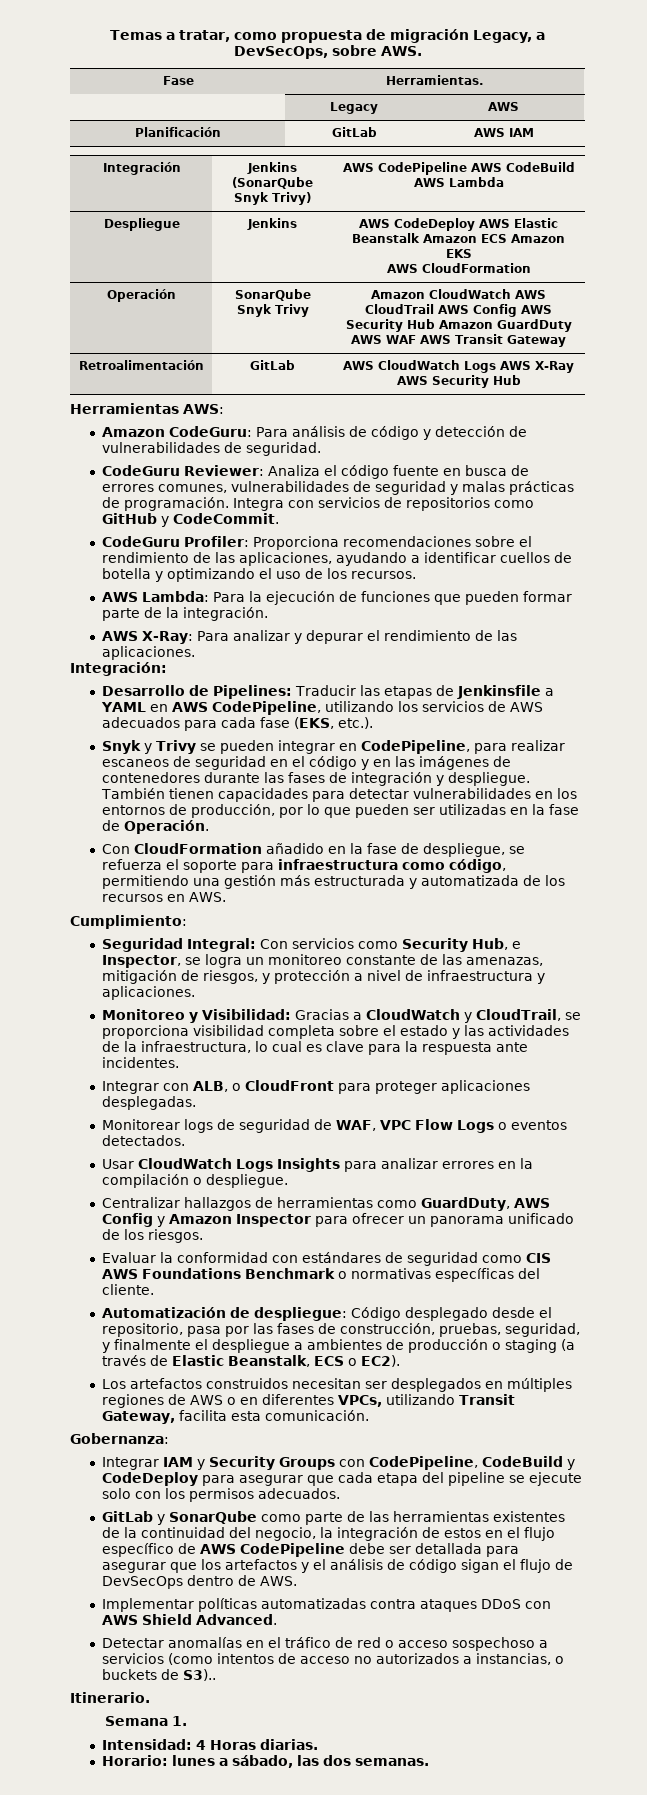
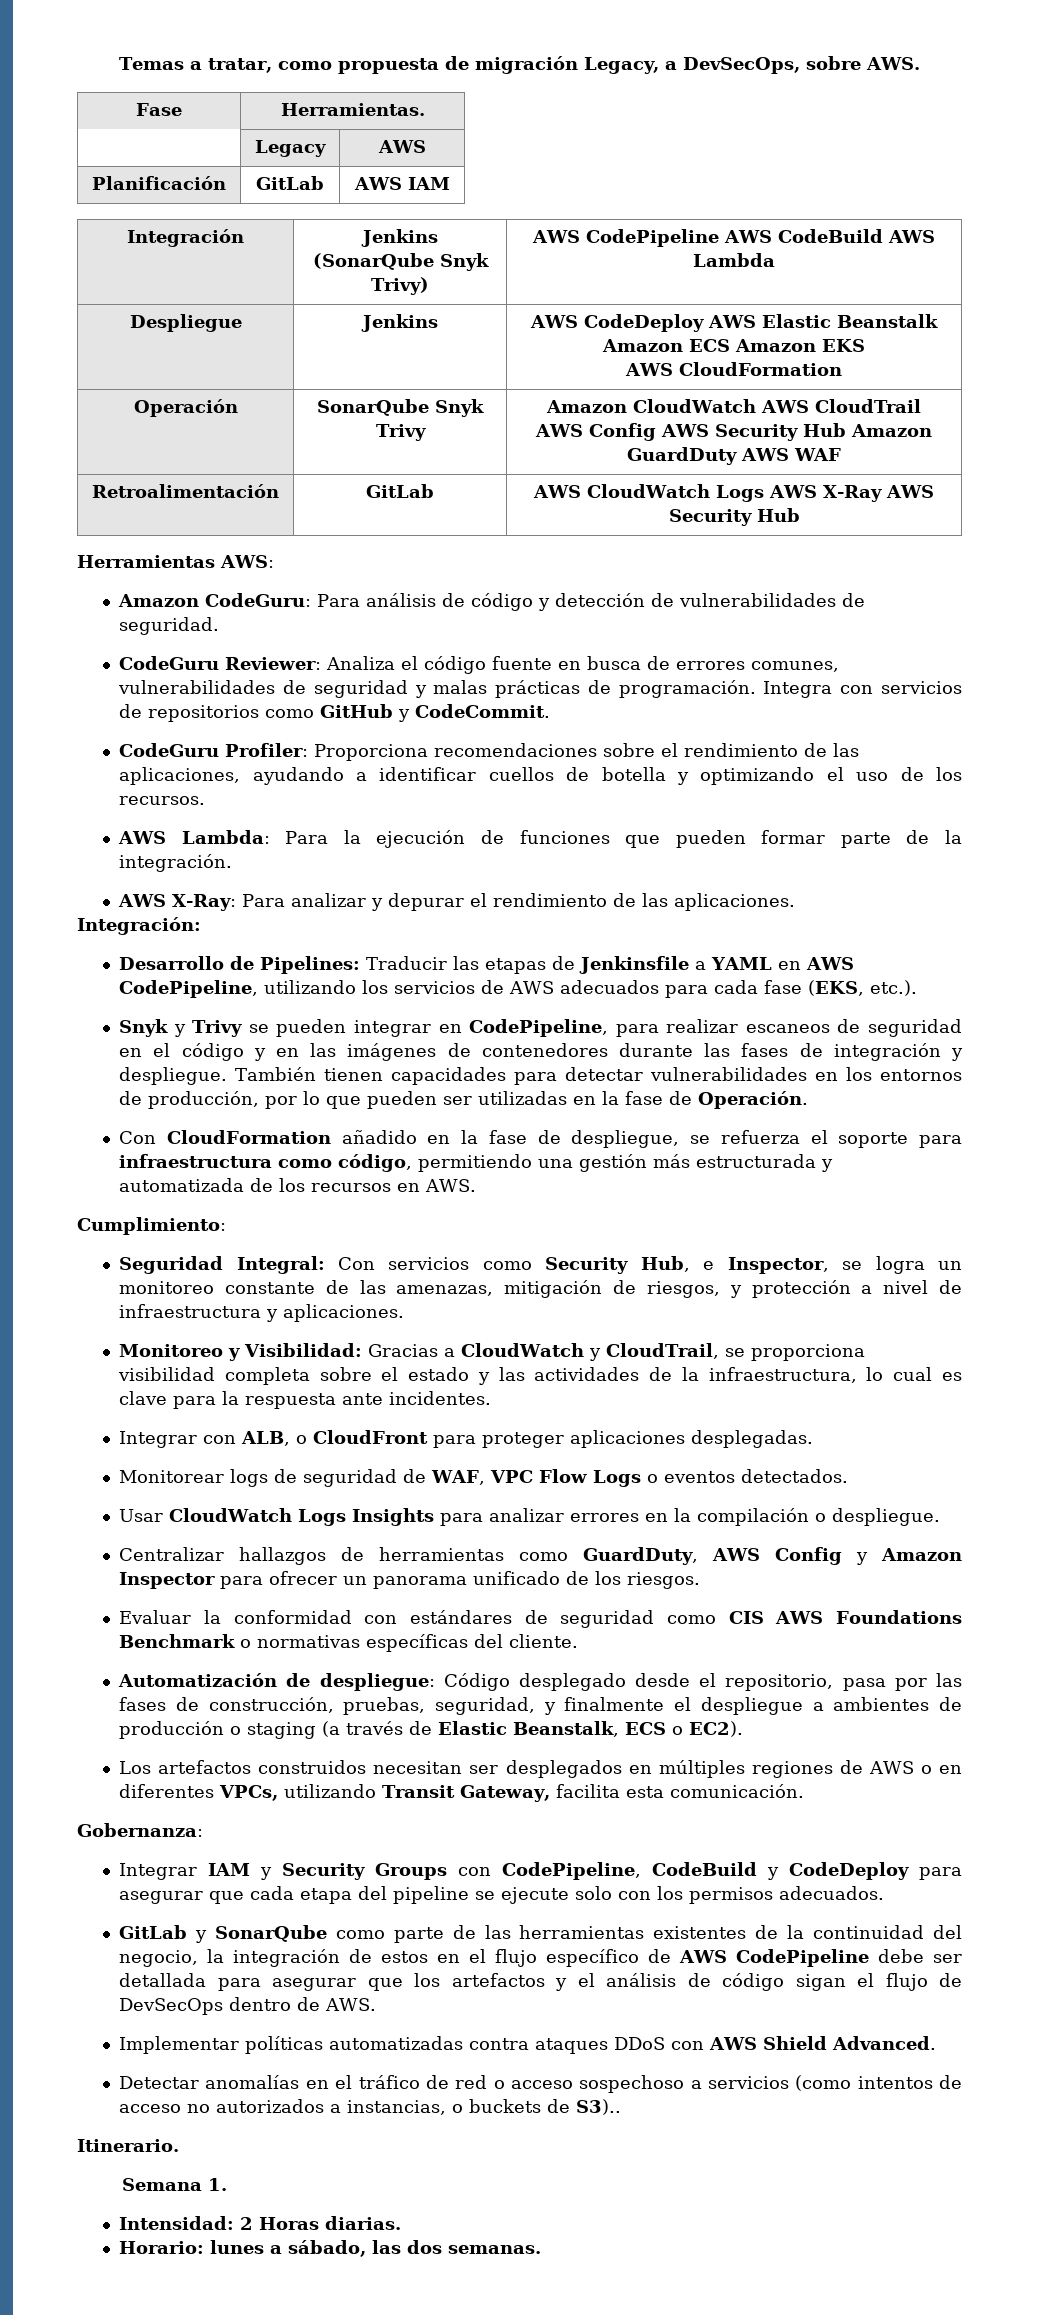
- Operación | SonarQube Snyk Trivy | Amazon CloudWatch AWS CloudTrail AWS Config AWS Security Hub Amazon GuardDuty AWS WAF AWS Transit Gateway
+ Operación | SonarQube Snyk Trivy | Amazon CloudWatch AWS CloudTrail AWS Config AWS Security Hub Amazon GuardDuty AWS WAF
- Intensidad: 4 Horas diarias.
+ Intensidad: 2 Horas diarias.

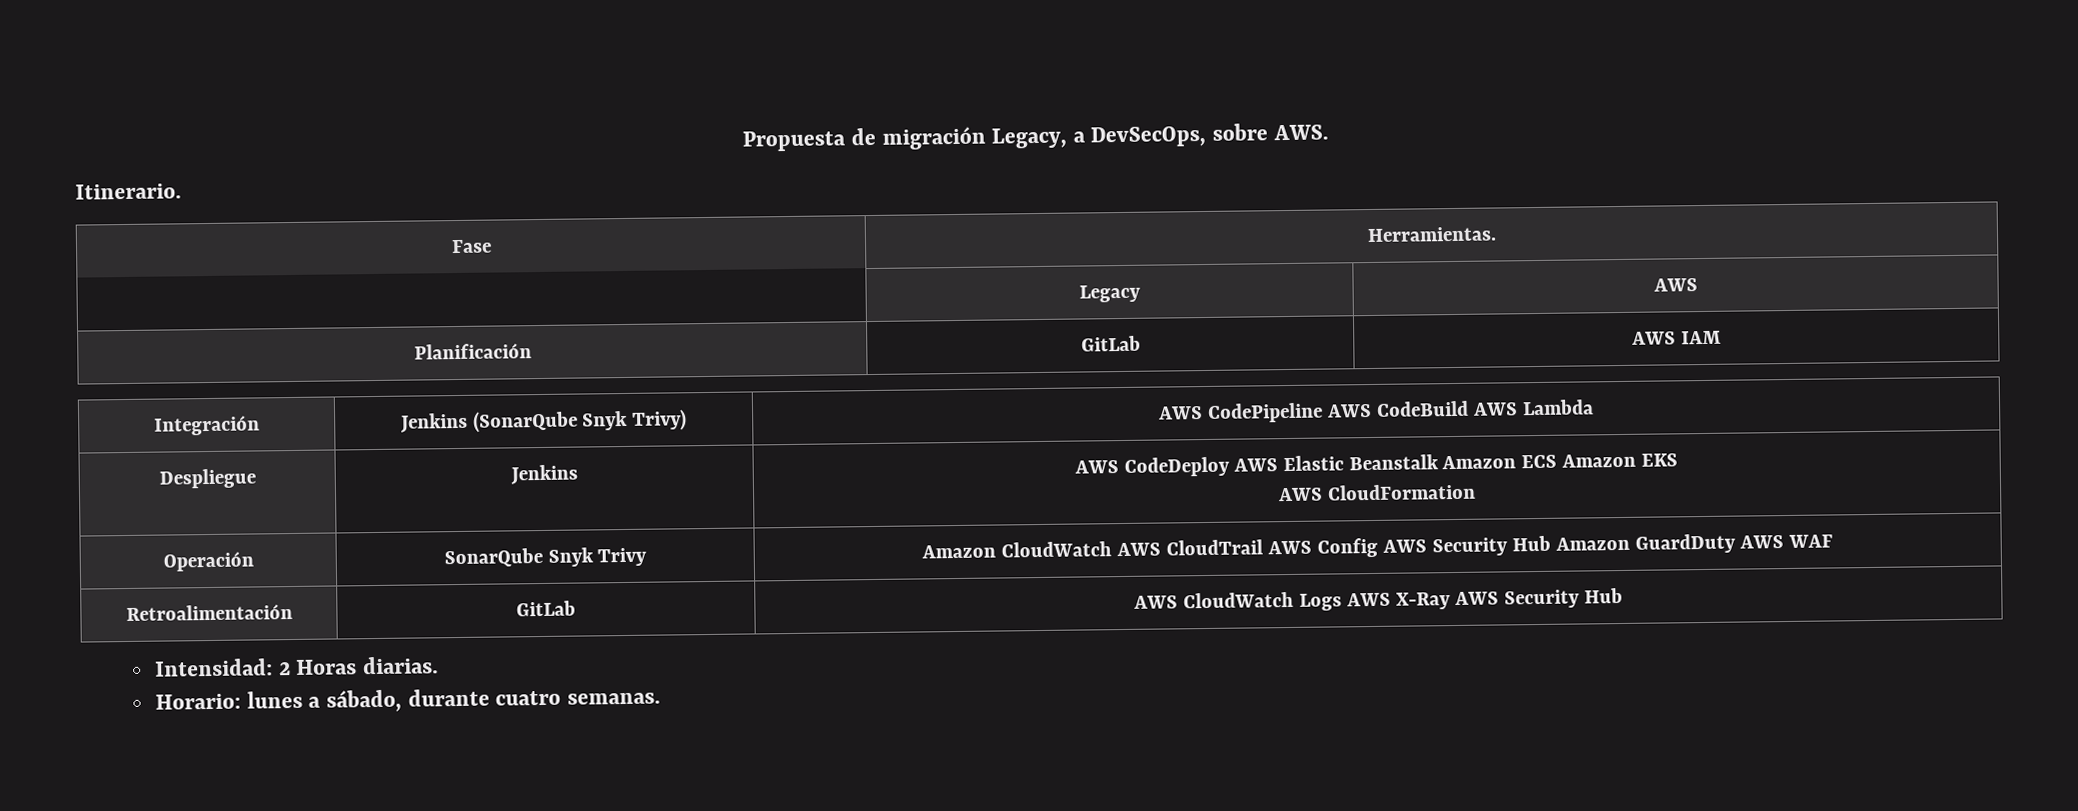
- Temas a tratar, como propuesta de migración Legacy, a DevSecOps, sobre AWS.
+ Propuesta de migración Legacy, a DevSecOps, sobre AWS.
+ Itinerario.
- Herramientas AWS:
- Amazon CodeGuru: Para análisis de código y detección de vulnerabilidades de seguridad.
- CodeGuru Reviewer: Analiza el código fuente en busca de errores comunes, vulnerabilidades de seguridad y malas prácticas de programación. Integra con servicios de repositorios como GitHub y CodeCommit.
- CodeGuru Profiler: Proporciona recomendaciones sobre el rendimiento de las aplicaciones, ayudando a identificar cuellos de botella y optimizando el uso de los recursos.
- AWS Lambda: Para la ejecución de funciones que pueden formar parte de la integración.
- AWS X-Ray: Para analizar y depurar el rendimiento de las aplicaciones.
- Integración:
- Desarrollo de Pipelines: Traducir las etapas de Jenkinsfile a YAML en AWS CodePipeline, utilizando los servicios de AWS adecuados para cada fase (EKS, etc.).
- Snyk y Trivy se pueden integrar en CodePipeline, para realizar escaneos de seguridad en el código y en las imágenes de contenedores durante las fases de integración y despliegue. También tienen capacidades para detectar vulnerabilidades en los entornos de producción, por lo que pueden ser utilizadas en la fase de Operación.
- Con CloudFormation añadido en la fase de despliegue, se refuerza el soporte para infraestructura como código, permitiendo una gestión más estructurada y automatizada de los recursos en AWS.
- Cumplimiento:
- Seguridad Integral: Con servicios como Security Hub, e Inspector, se logra un monitoreo constante de las amenazas, mitigación de riesgos, y protección a nivel de infraestructura y aplicaciones.
- Monitoreo y Visibilidad: Gracias a CloudWatch y CloudTrail, se proporciona visibilidad completa sobre el estado y las actividades de la infraestructura, lo cual es clave para la respuesta ante incidentes.
- Integrar con ALB, o CloudFront para proteger aplicaciones desplegadas.
- Monitorear logs de seguridad de WAF, VPC Flow Logs o eventos detectados.
- Usar CloudWatch Logs Insights para analizar errores en la compilación o despliegue.
- Centralizar hallazgos de herramientas como GuardDuty, AWS Config y Amazon Inspector para ofrecer un panorama unificado de los riesgos.
- Evaluar la conformidad con estándares de seguridad como CIS AWS Foundations Benchmark o normativas específicas del cliente.
- Automatización de despliegue: Código desplegado desde el repositorio, pasa por las fases de construcción, pruebas, seguridad, y finalmente el despliegue a ambientes de producción o staging (a través de Elastic Beanstalk, ECS o EC2).
- Los artefactos construidos necesitan ser desplegados en múltiples regiones de AWS o en diferentes VPCs, utilizando Transit Gateway, facilita esta comunicación.
- Gobernanza:
- Integrar IAM y Security Groups con CodePipeline, CodeBuild y CodeDeploy para asegurar que cada etapa del pipeline se ejecute solo con los permisos adecuados.
- GitLab y SonarQube como parte de las herramientas existentes de la continuidad del negocio, la integración de estos en el flujo específico de AWS CodePipeline debe ser detallada para asegurar que los artefactos y el análisis de código sigan el flujo de DevSecOps dentro de AWS.
- Implementar políticas automatizadas contra ataques DDoS con AWS Shield Advanced.
- Detectar anomalías en el tráfico de red o acceso sospechoso a servicios (como intentos de acceso no autorizados a instancias, o buckets de S3)..
- Itinerario.
- Semana 1.
- Horario: lunes a sábado, las dos semanas.
+ Horario: lunes a sábado, durante cuatro semanas.

